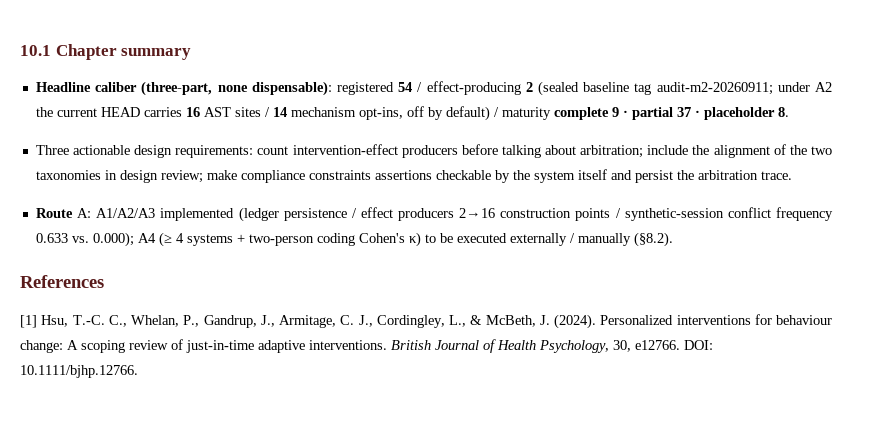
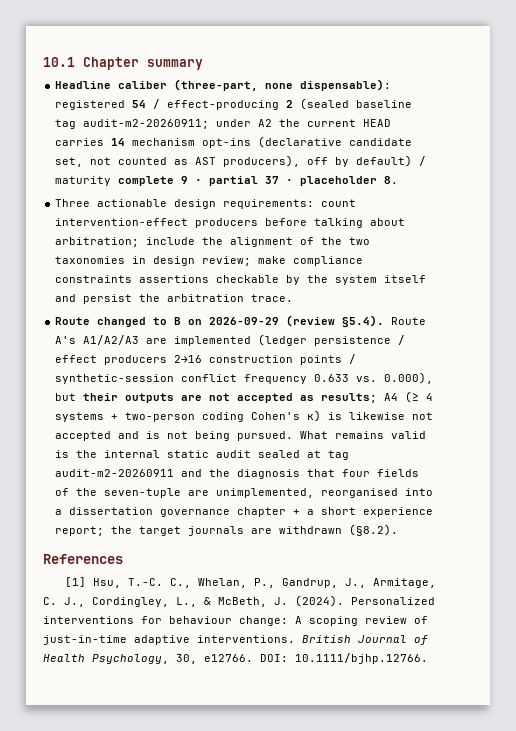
- Headline caliber (three-part, none dispensable): registered 54 / effect-producing 2 (sealed baseline tag audit-m2-20260911; under A2 the current HEAD carries 16 AST sites / 14 mechanism opt-ins, off by default) / maturity complete 9 · partial 37 · placeholder 8.
+ Headline caliber (three-part, none dispensable): registered 54 / effect-producing 2 (sealed baseline tag audit-m2-20260911; under A2 the current HEAD carries 14 mechanism opt-ins (declarative candidate set, not counted as AST producers), off by default) / maturity complete 9 · partial 37 · placeholder 8.
- Route A: A1/A2/A3 implemented (ledger persistence / effect producers 2→16 construction points / synthetic-session conflict frequency 0.633 vs. 0.000); A4 (≥ 4 systems + two-person coding Cohen's κ) to be executed externally / manually (§8.2).
+ Route changed to B on 2026-09-29 (review §5.4). Route A's A1/A2/A3 are implemented (ledger persistence / effect producers 2→16 construction points / synthetic-session conflict frequency 0.633 vs. 0.000), but their outputs are not accepted as results; A4 (≥ 4 systems + two-person coding Cohen's κ) is likewise not accepted and is not being pursued. What remains valid is the internal static audit sealed at tag audit-m2-20260911 and the diagnosis that four fields of the seven-tuple are unimplemented, reorganised into a dissertation governance chapter + a short experience report; the target journals are withdrawn (§8.2).

